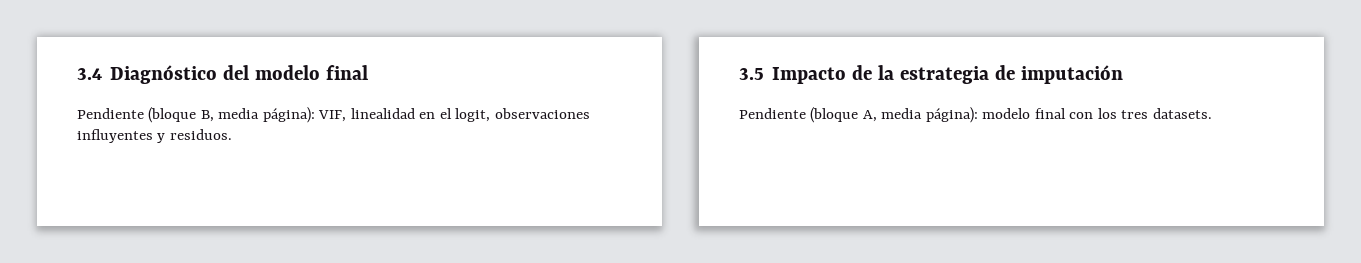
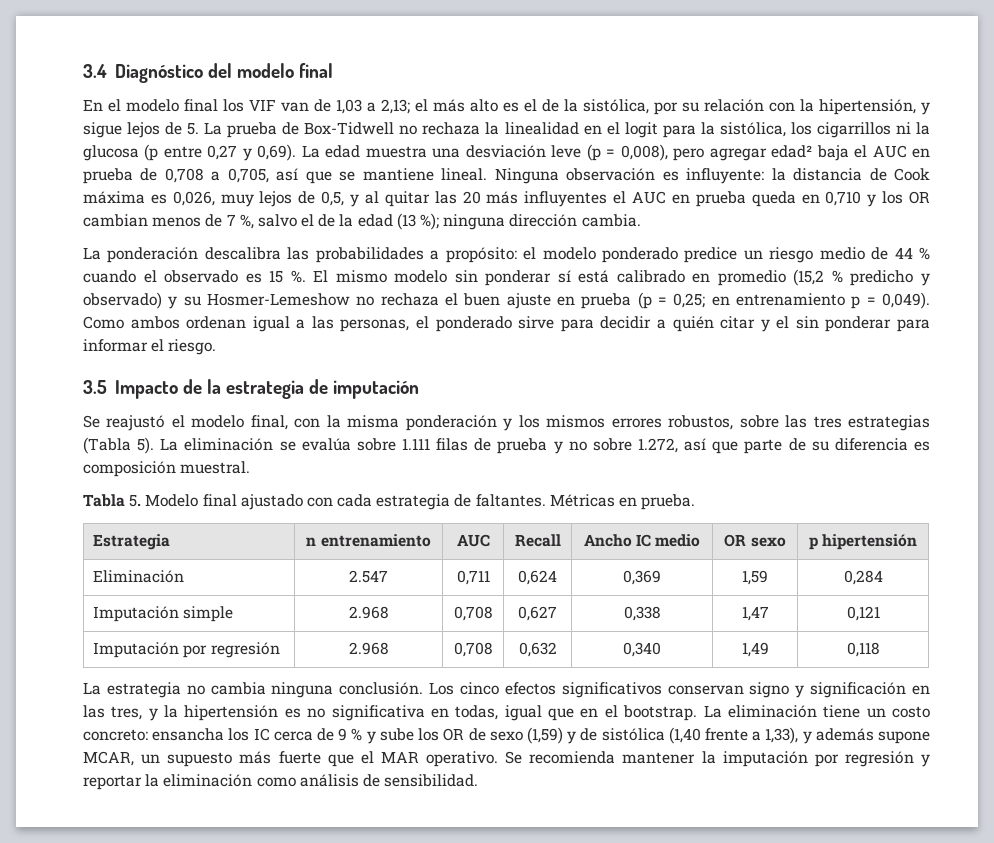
- Pendiente (bloque B, media página): VIF, linealidad en el logit, observaciones influyentes y residuos.
+ En el modelo final los VIF van de 1,03 a 2,13; el más alto es el de la sistólica, por su relación con la hipertensión, y sigue lejos de 5. La prueba de Box-Tidwell no rechaza la linealidad en el logit para la sistólica, los cigarrillos ni la glucosa (p entre 0,27 y 0,69). La edad muestra una desviación leve (p = 0,008), pero agregar edad² baja el AUC en prueba de 0,708 a 0,705, así que se mantiene lineal. Ninguna observación es influyente: la distancia de Cook máxima es 0,026, muy lejos de 0,5, y al quitar las 20 más influyentes el AUC en prueba queda en 0,710 y los OR cambian menos de 7 %, salvo el de la edad (13 %); ninguna dirección cambia.
+ La ponderación descalibra las probabilidades a propósito: el modelo ponderado predice un riesgo medio de 44 % cuando el observado es 15 %. El mismo modelo sin ponderar sí está calibrado en promedio (15,2 % predicho y observado) y su Hosmer-Lemeshow no rechaza el buen ajuste en prueba (p = 0,25; en entrenamiento p = 0,049). Como ambos ordenan igual a las personas, el ponderado sirve para decidir a quién citar y el sin ponderar para informar el riesgo.
- Pendiente (bloque A, media página): modelo final con los tres datasets.
+ Se reajustó el modelo final, con la misma ponderación y los mismos errores robustos, sobre las tres estrategias (Tabla 5). La eliminación se evalúa sobre 1.111 filas de prueba y no sobre 1.272, así que parte de su diferencia es composición muestral.
+ Tabla 5. Modelo final ajustado con cada estrategia de faltantes. Métricas en prueba.
+ Estrategia | n entrenamiento | AUC | Recall | Ancho IC medio | OR sexo | p hipertensión
+ Eliminación | 2.547 | 0,711 | 0,624 | 0,369 | 1,59 | 0,284
+ Imputación simple | 2.968 | 0,708 | 0,627 | 0,338 | 1,47 | 0,121
+ Imputación por regresión | 2.968 | 0,708 | 0,632 | 0,340 | 1,49 | 0,118
+ La estrategia no cambia ninguna conclusión. Los cinco efectos significativos conservan signo y significación en las tres, y la hipertensión es no significativa en todas, igual que en el bootstrap. La eliminación tiene un costo concreto: ensancha los IC cerca de 9 % y sube los OR de sexo (1,59) y de sistólica (1,40 frente a 1,33), y además supone MCAR, un supuesto más fuerte que el MAR operativo. Se recomienda mantener la imputación por regresión y reportar la eliminación como análisis de sensibilidad.

